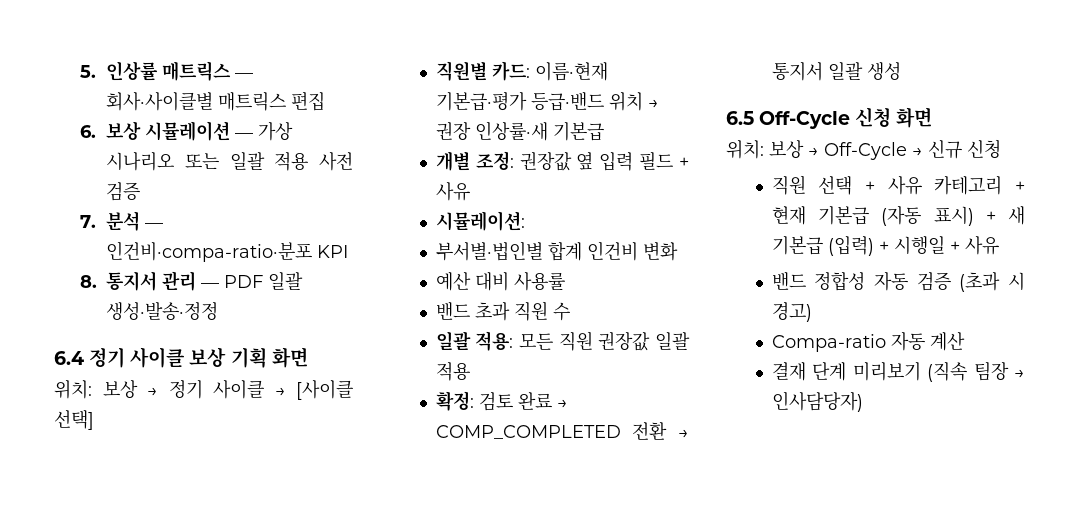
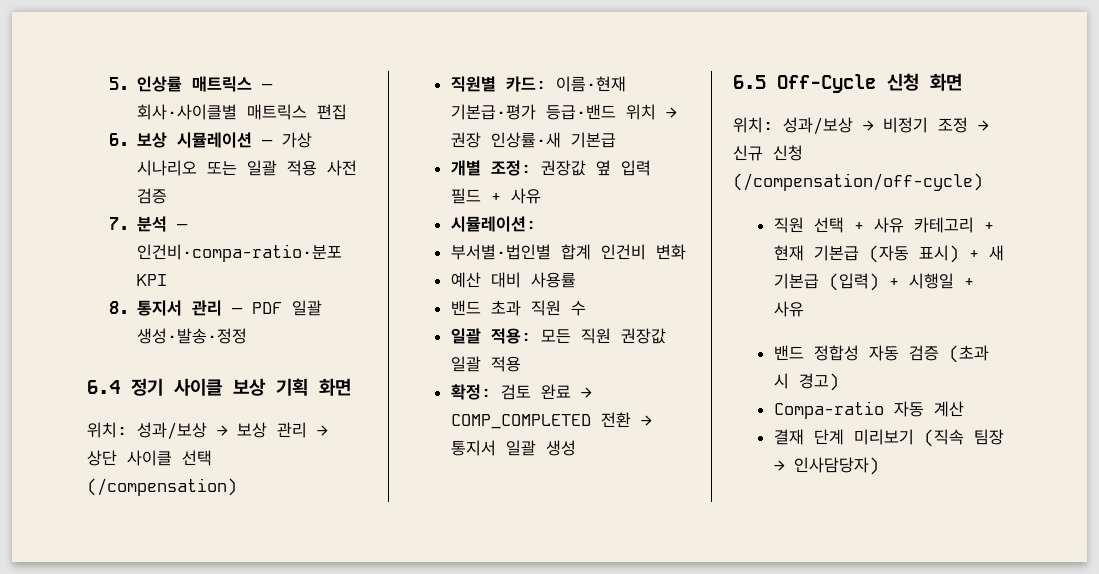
- 위치: 보상 → 정기 사이클 → [사이클 선택]
+ 위치: 성과/보상 → 보상 관리 → 상단 사이클 선택 (/compensation)
- 위치: 보상 → Off-Cycle → 신규 신청
+ 위치: 성과/보상 → 비정기 조정 → 신규 신청 (/compensation/off-cycle)

